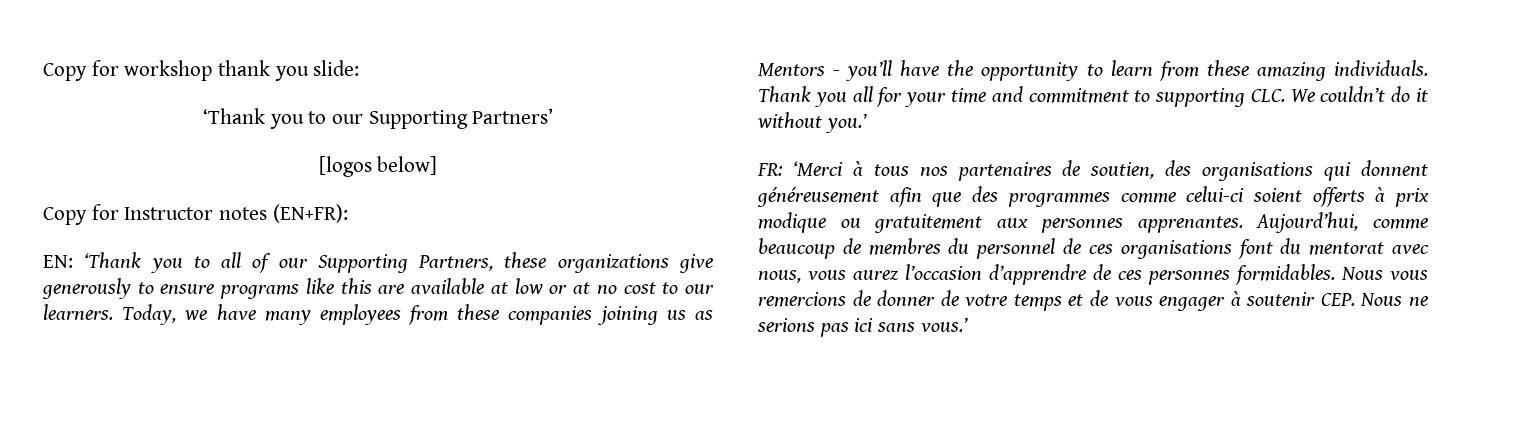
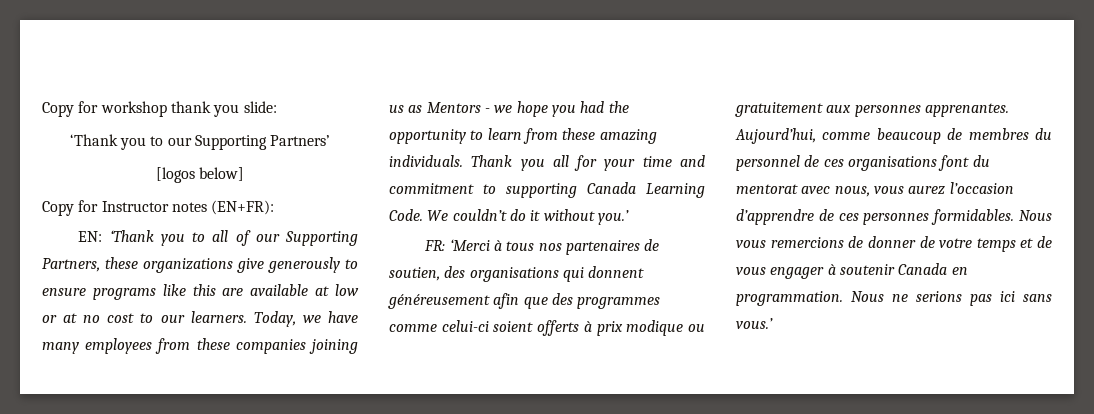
- Today, we have many employees from these companies joining us as Mentors - you’ll have the opportunity to learn from these amazing individuals.
+ Today, we have many employees from these companies joining us as Mentors - we hope you had the opportunity to learn from these amazing individuals.
- Thank you all for your time and commitment to supporting CLC. We couldn’t do it without you.’
+ Thank you all for your time and commitment to supporting Canada Learning Code. We couldn’t do it without you.’
- Nous vous remercions de donner de votre temps et de vous engager à soutenir CEP. Nous ne serions pas ici sans vous.’
+ Nous vous remercions de donner de votre temps et de vous engager à soutenir Canada en programmation. Nous ne serions pas ici sans vous.’

